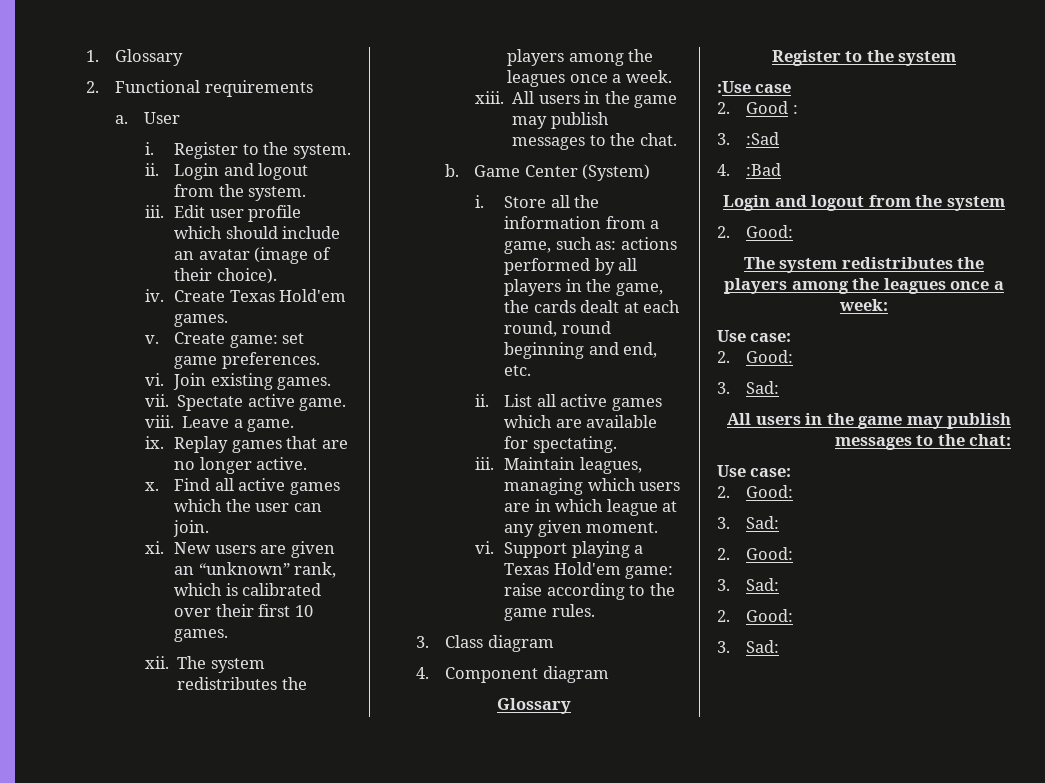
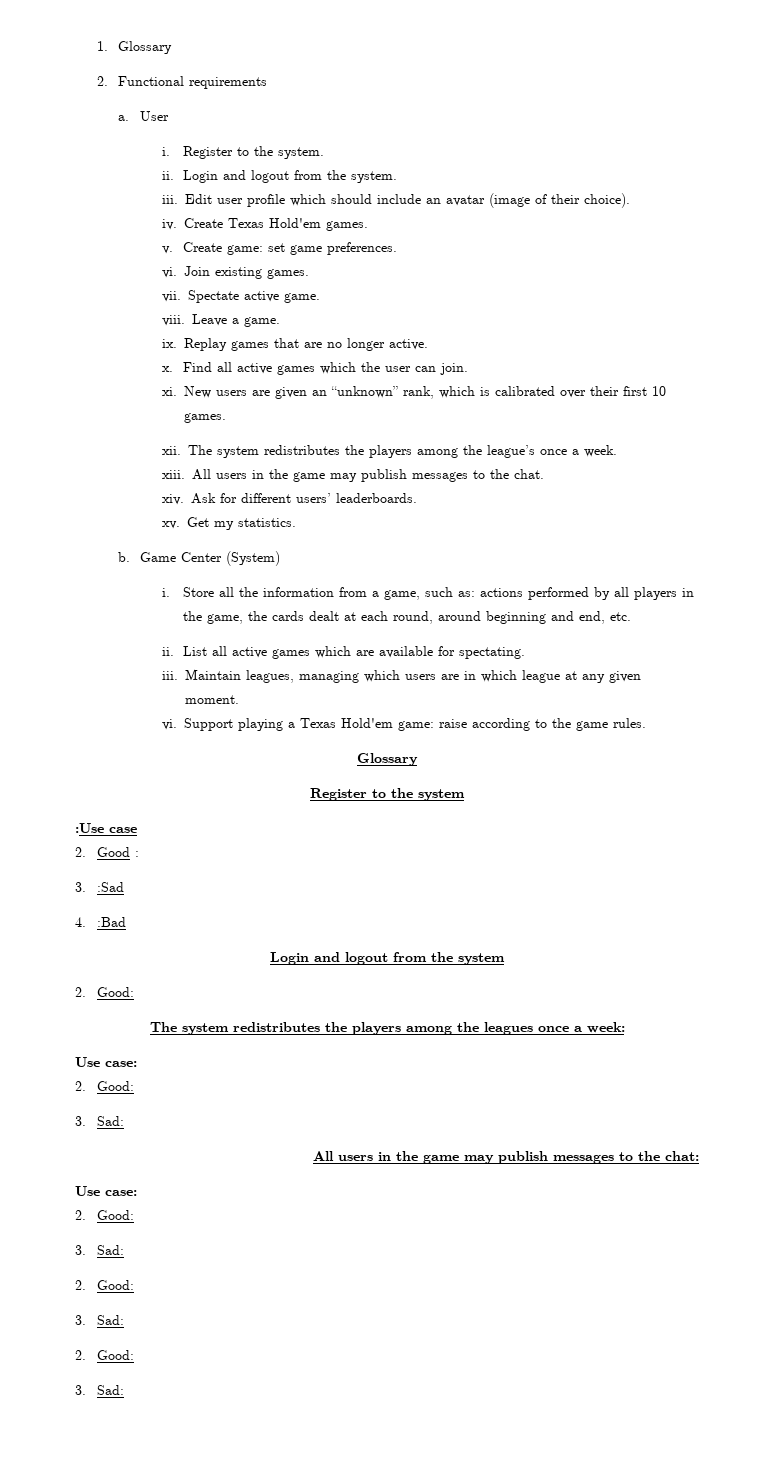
- The system redistributes the players among the leagues once a week.
+ The system redistributes the players among the league’s once a week.
+ xiv. Ask for different users’ leaderboards.
+ xv. Get my statistics.
- Store all the information from a game, such as: actions performed by all players in the game, the cards dealt at each round, round beginning and end, etc.
+ Store all the information from a game, such as: actions performed by all players in the game, the cards dealt at each round, around beginning and end, etc.
- 3. Class diagram
- 4. Component diagram

